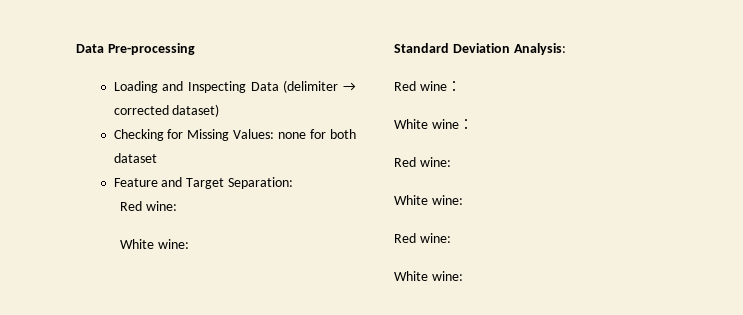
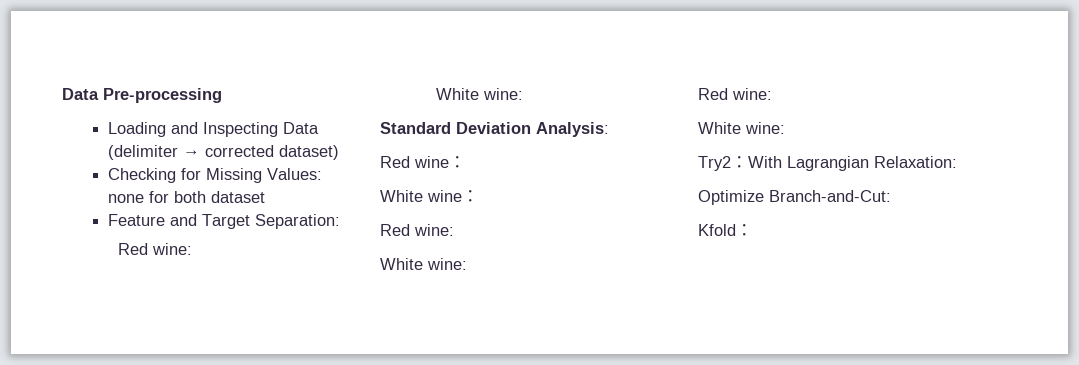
+ Try2：With Lagrangian Relaxation:
+ Optimize Branch-and-Cut:
+ Kfold：

